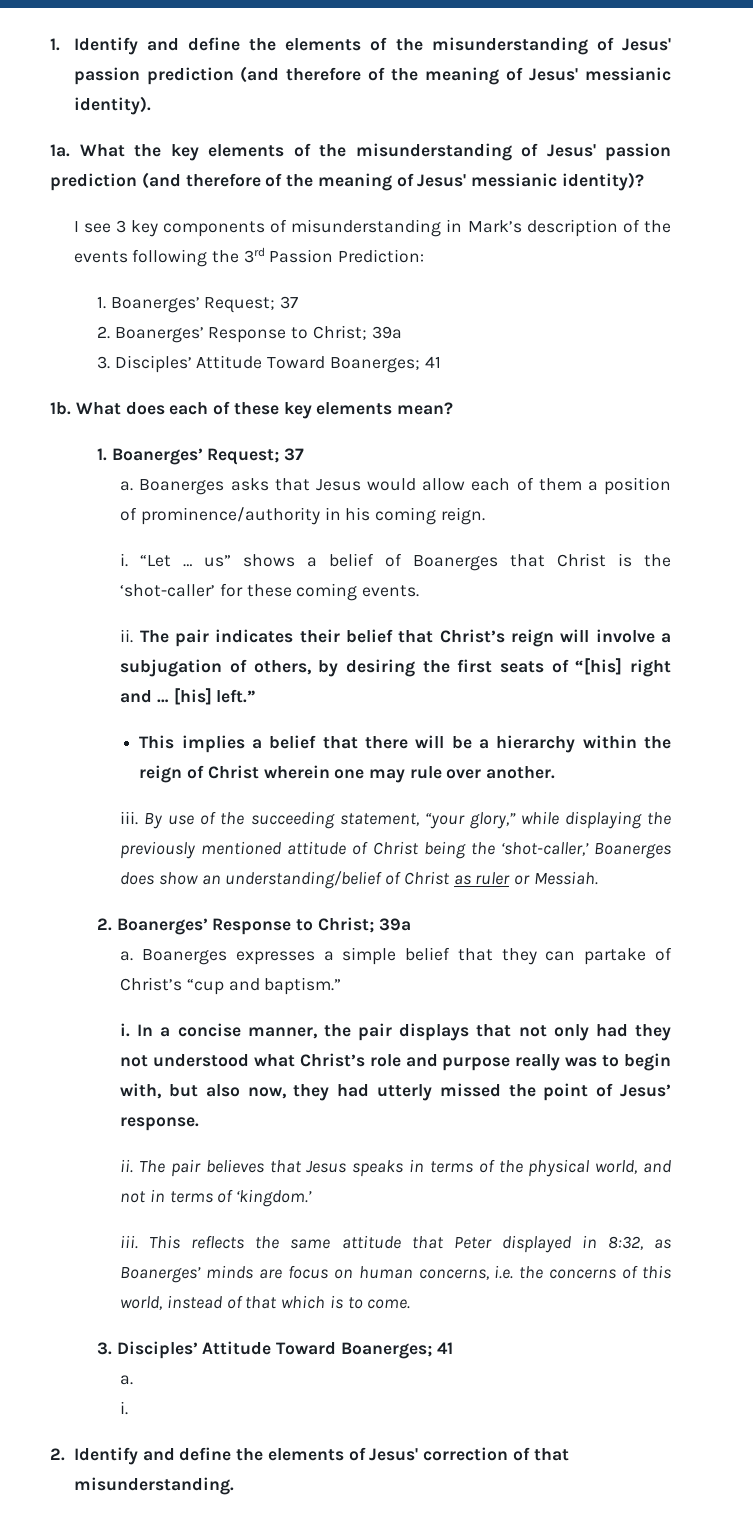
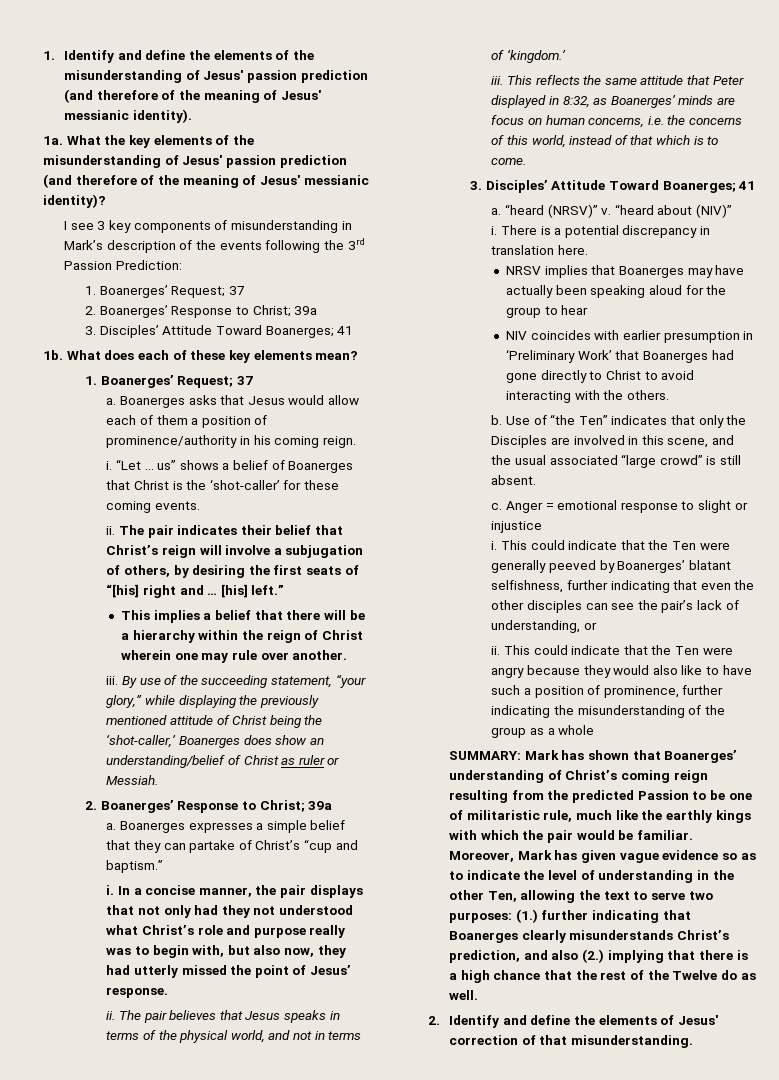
  This reflects the same attitude that Peter displayed in 8:32, as Boanerges’ minds are focus on human concerns, i.e. the concerns of this world, instead of that which is to come.
  3. Disciples’ Attitude Toward Boanerges; 41
- a.
- i.
+ a. “heard (NRSV)” v. “heard about (NIV)”
+ i. There is a potential discrepancy in translation here.
+ NRSV implies that Boanerges may have actually been speaking aloud for the group to hear
+ NIV coincides with earlier presumption in ‘Preliminary Work’ that Boanerges had gone directly to Christ to avoid interacting with the others.
+ b. Use of “the Ten” indicates that only the Disciples are involved in this scene, and the usual associated “large crowd” is still absent.
+ c. Anger = emotional response to slight or injustice
+ i. This could indicate that the Ten were generally peeved by Boanerges’ blatant selfishness, further indicating that even the other disciples can see the pair’s lack of understanding, or
+ ii. This could indicate that the Ten were angry because they would also like to have such a position of prominence, further indicating the misunderstanding of the group as a whole
+ SUMMARY: Mark has shown that Boanerges’ understanding of Christ’s coming reign resulting from the predicted Passion to be one of militaristic rule, much like the earthly kings with which the pair would be familiar. Moreover, Mark has given vague evidence so as to indicate the level of understanding in the other Ten, allowing the text to serve two purposes: (1.) further indicating that Boanerges clearly misunderstands Christ’s prediction, and also (2.) implying that there is a high chance that the rest of the Twelve do as well.

